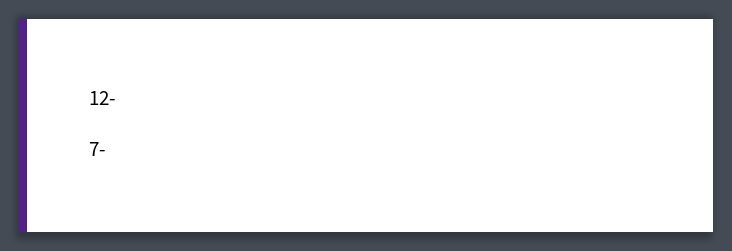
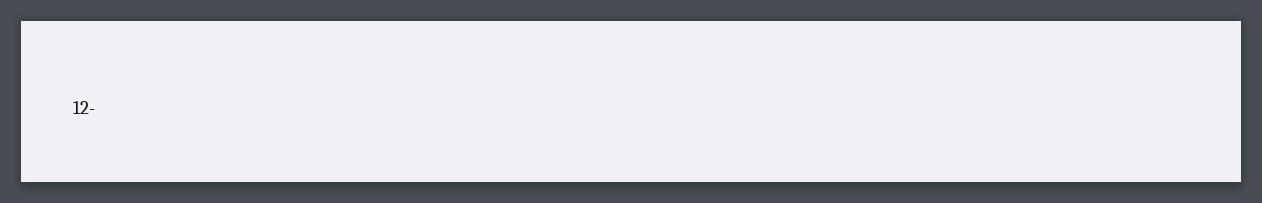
- 7-

